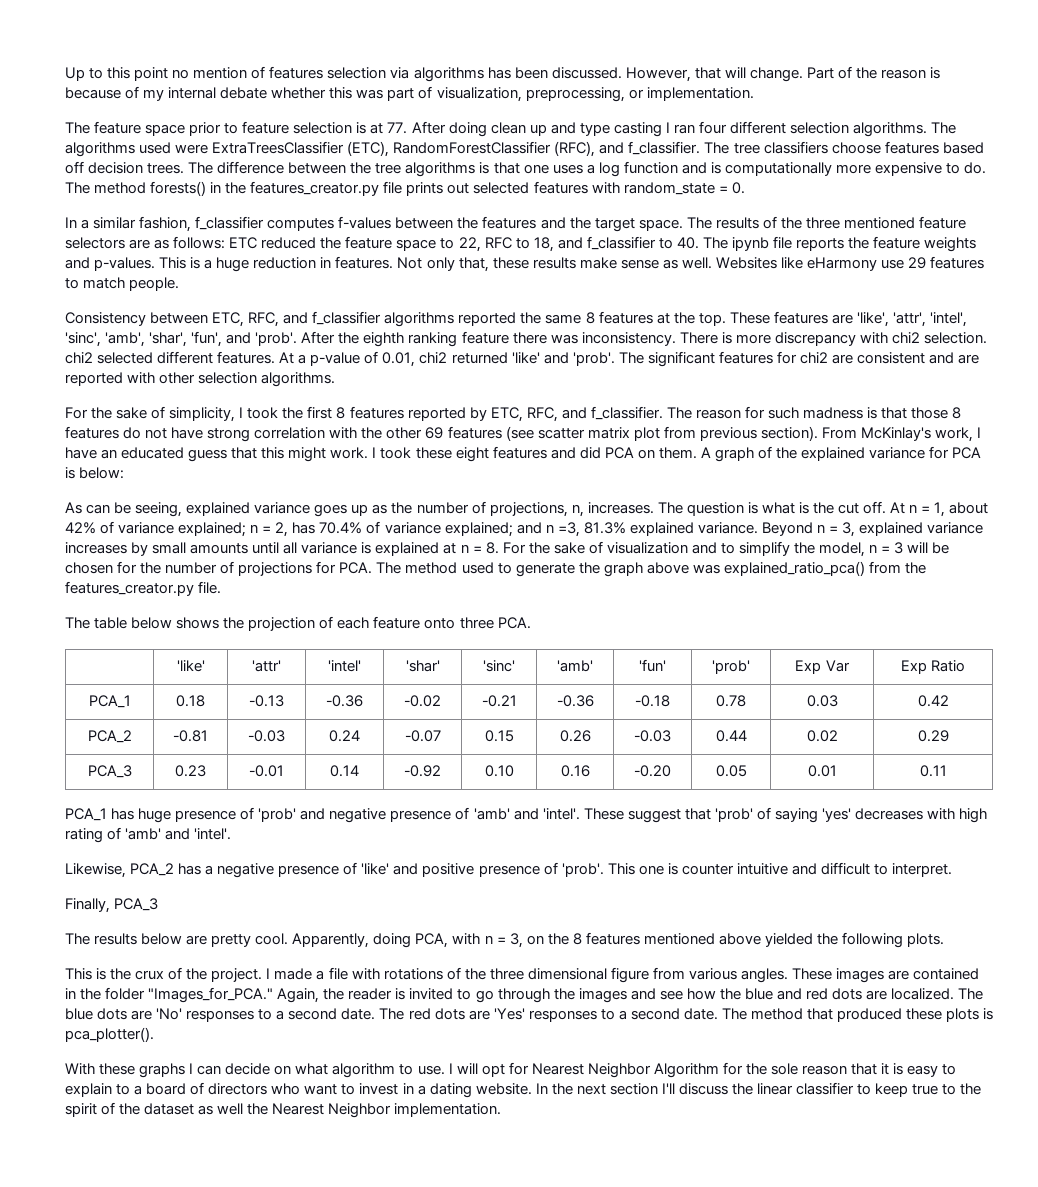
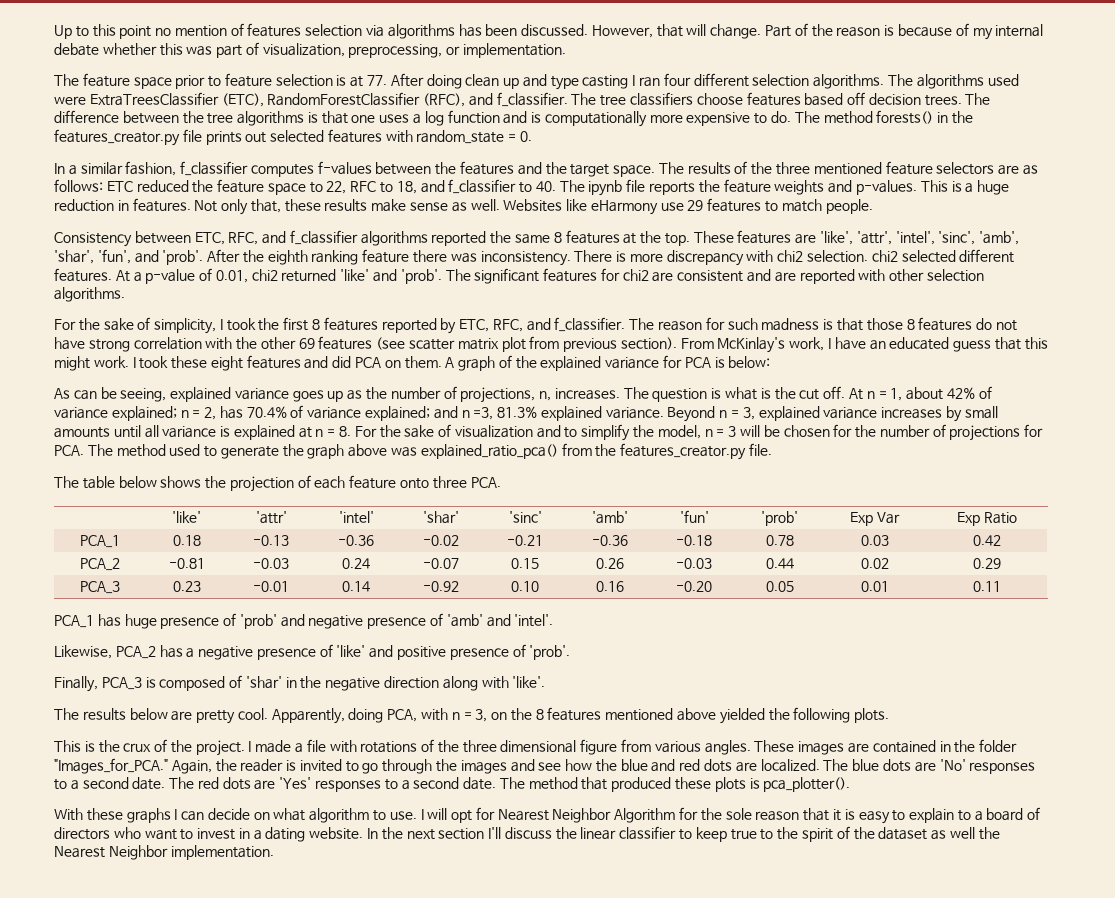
- These suggest that 'prob' of saying 'yes' decreases with high rating of 'amb' and 'intel'.
- Likewise, PCA_2 has a negative presence of 'like' and positive presence of 'prob'. This one is counter intuitive and difficult to interpret.
- Finally, PCA_3
+ Likewise, PCA_2 has a negative presence of 'like' and positive presence of 'prob'.
+ Finally, PCA_3 is composed of 'shar' in the negative direction along with 'like'.

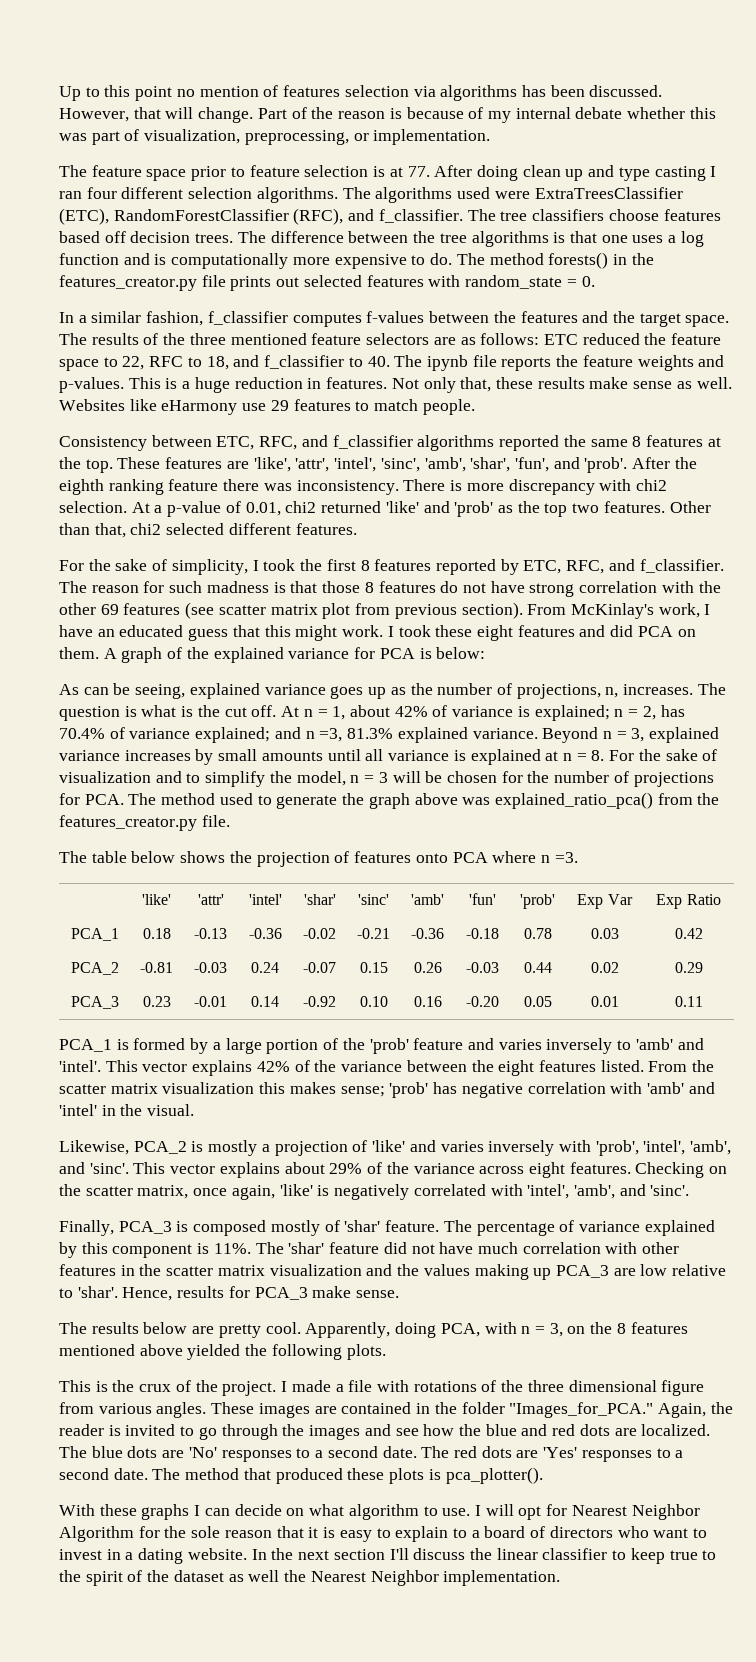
- There is more discrepancy with chi2 selection. chi2 selected different features.
+ There is more discrepancy with chi2 selection.
- At a p-value of 0.01, chi2 returned 'like' and 'prob'. The significant features for chi2 are consistent and are reported with other selection algorithms.
+ At a p-value of 0.01, chi2 returned 'like' and 'prob' as the top two features. Other than that, chi2 selected different features.
- At n = 1, about 42% of variance explained; n = 2, has 70.4% of variance explained; and n =3, 81.3% explained variance.
+ At n = 1, about 42% of variance is explained; n = 2, has 70.4% of variance explained; and n =3, 81.3% explained variance.
- The table below shows the projection of each feature onto three PCA.
+ The table below shows the projection of features onto PCA where n =3.
- PCA_1 has huge presence of 'prob' and negative presence of 'amb' and 'intel'.
- Likewise, PCA_2 has a negative presence of 'like' and positive presence of 'prob'.
+ PCA_1 is formed by a large portion of the 'prob' feature and varies inversely to 'amb' and 'intel'. This vector explains 42% of the variance between the eight features listed. From the scatter matrix visualization this makes sense; 'prob' has negative correlation with 'amb' and 'intel' in the visual.
+ Likewise, PCA_2 is mostly a projection of 'like' and varies inversely with 'prob', 'intel', 'amb', and 'sinc'. This vector explains about 29% of the variance across eight features. Checking on the scatter matrix, once again, 'like' is negatively correlated with 'intel', 'amb', and 'sinc'.
- Finally, PCA_3 is composed of 'shar' in the negative direction along with 'like'.
+ Finally, PCA_3 is composed mostly of 'shar' feature. The percentage of variance explained by this component is 11%. The 'shar' feature did not have much correlation with other features in the scatter matrix visualization and the values making up PCA_3 are low relative to 'shar'. Hence, results for PCA_3 make sense.

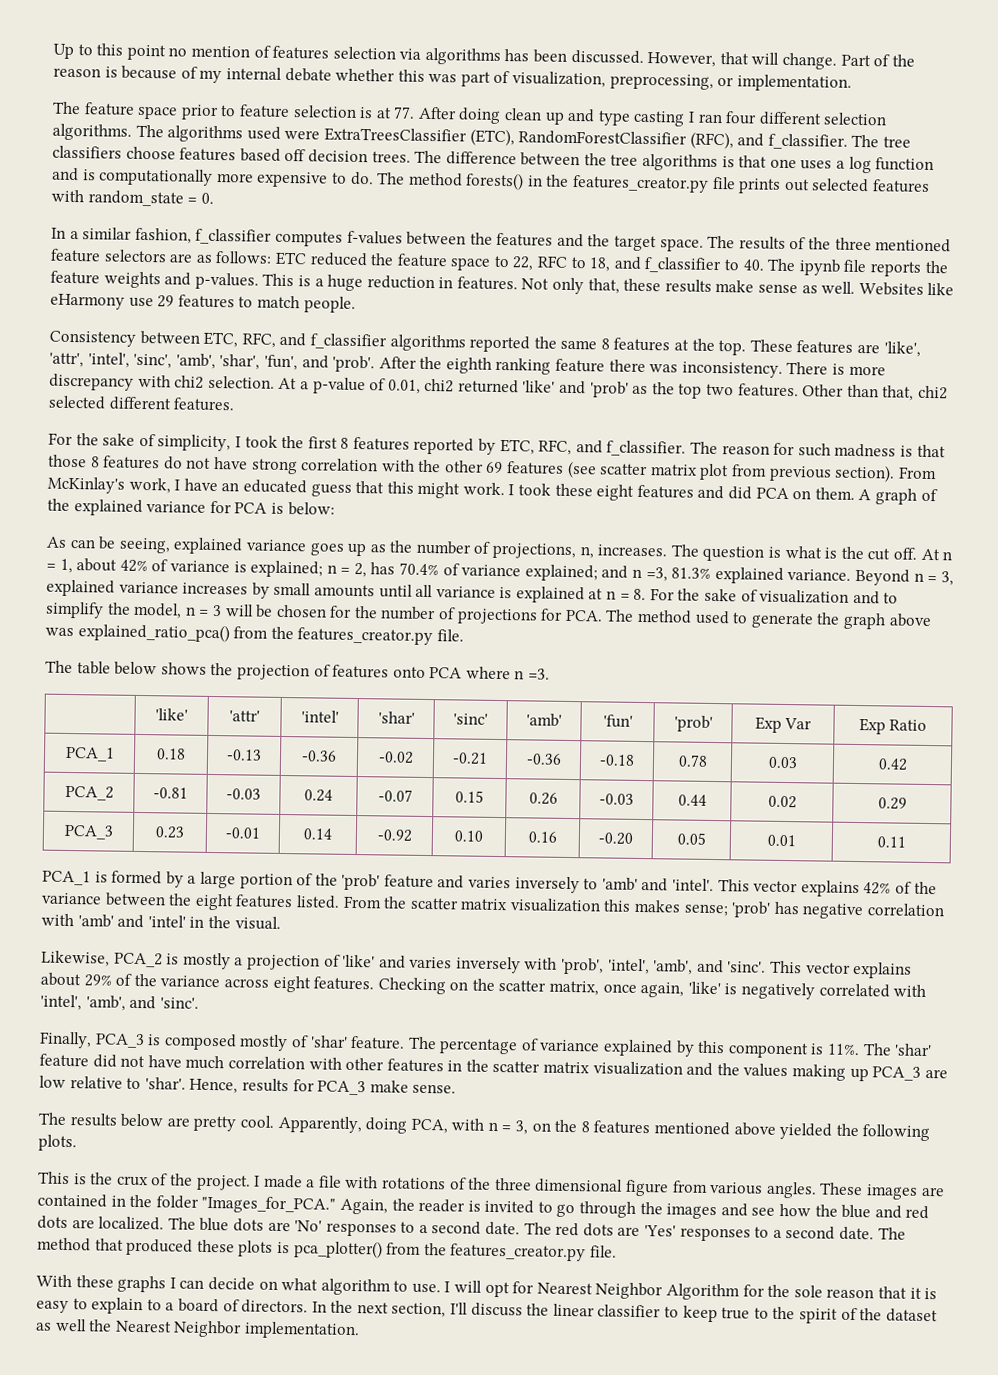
- The method that produced these plots is pca_plotter().
+ The method that produced these plots is pca_plotter() from the features_creator.py file.
- I will opt for Nearest Neighbor Algorithm for the sole reason that it is easy to explain to a board of directors who want to invest in a dating website.
+ I will opt for Nearest Neighbor Algorithm for the sole reason that it is easy to explain to a board of directors.
- In the next section I'll discuss the linear classifier to keep true to the spirit of the dataset as well the Nearest Neighbor implementation.
+ In the next section, I'll discuss the linear classifier to keep true to the spirit of the dataset as well the Nearest Neighbor implementation.

